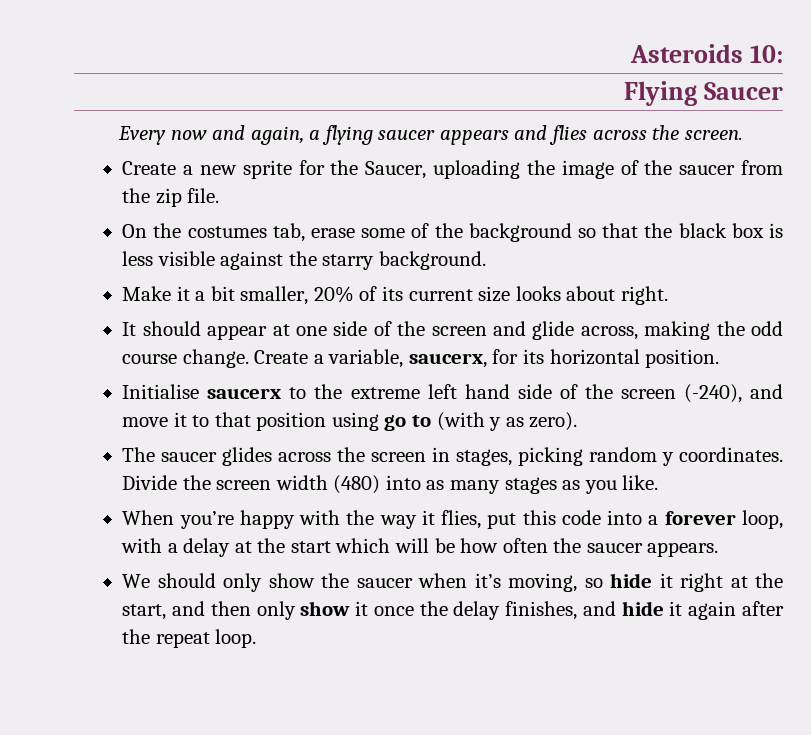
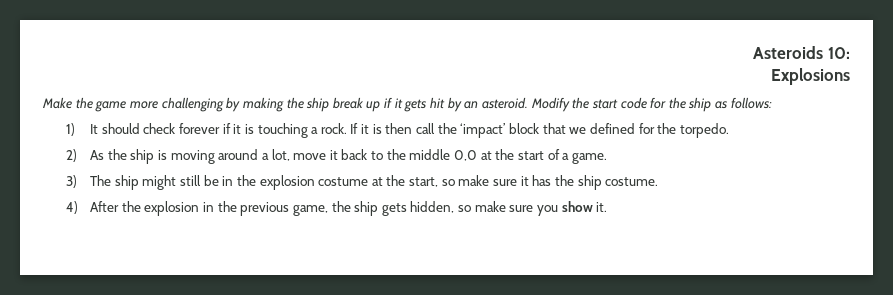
- Flying Saucer
- Every now and again, a flying saucer appears and flies across the screen.
- Create a new sprite for the Saucer, uploading the image of the saucer from the zip file.
- On the costumes tab, erase some of the background so that the black box is less visible against the starry background.
- Make it a bit smaller, 20% of its current size looks about right.
- It should appear at one side of the screen and glide across, making the odd course change. Create a variable, saucerx, for its horizontal position.
- Initialise saucerx to the extreme left hand side of the screen (-240), and move it to that position using go to (with y as zero).
- The saucer glides across the screen in stages, picking random y coordinates. Divide the screen width (480) into as many stages as you like.
- When you’re happy with the way it flies, put this code into a forever loop, with a delay at the start which will be how often the saucer appears.
- We should only show the saucer when it’s moving, so hide it right at the start, and then only show it once the delay finishes, and hide it again after the repeat loop.
+ Explosions
+ Make the game more challenging by making the ship break up if it gets hit by an asteroid. Modify the start code for the ship as follows:
+ 1) It should check forever if it is touching a rock. If it is then call the ‘impact’ block that we defined for the torpedo.
+ 2) As the ship is moving around a lot, move it back to the middle 0,0 at the start of a game.
+ 3) The ship might still be in the explosion costume at the start, so make sure it has the ship costume.
+ 4) After the explosion in the previous game, the ship gets hidden, so make sure you show it.

